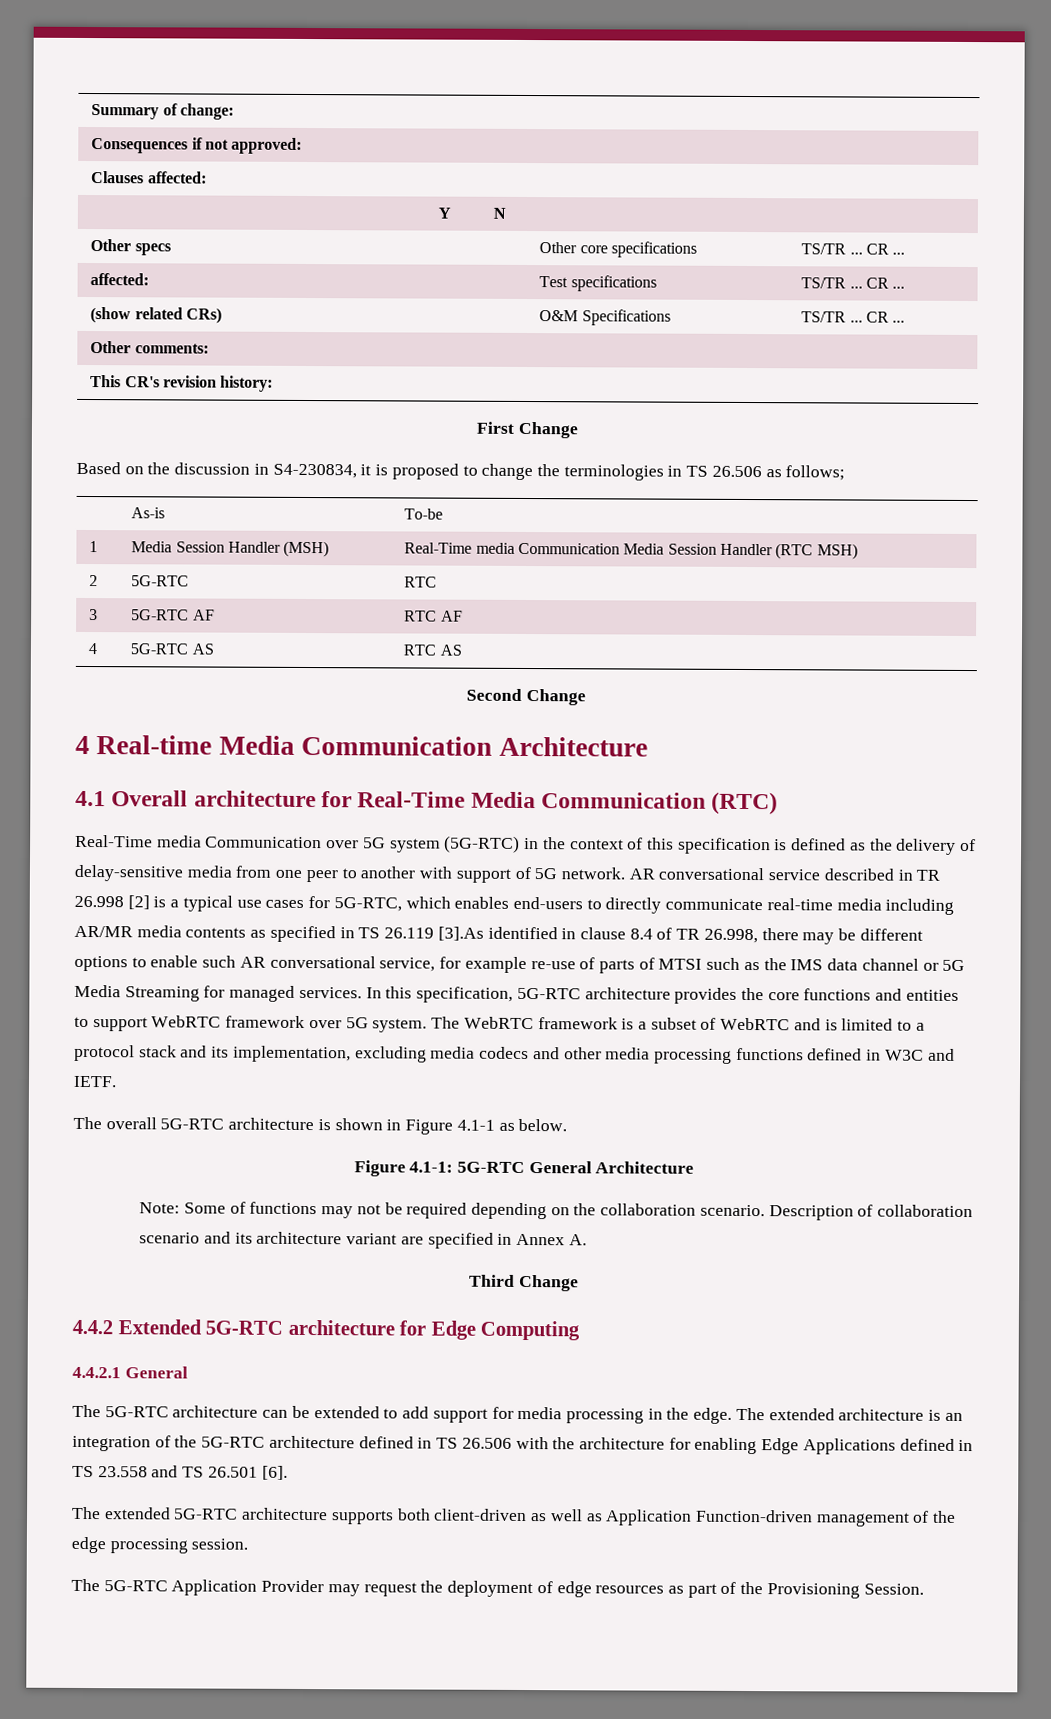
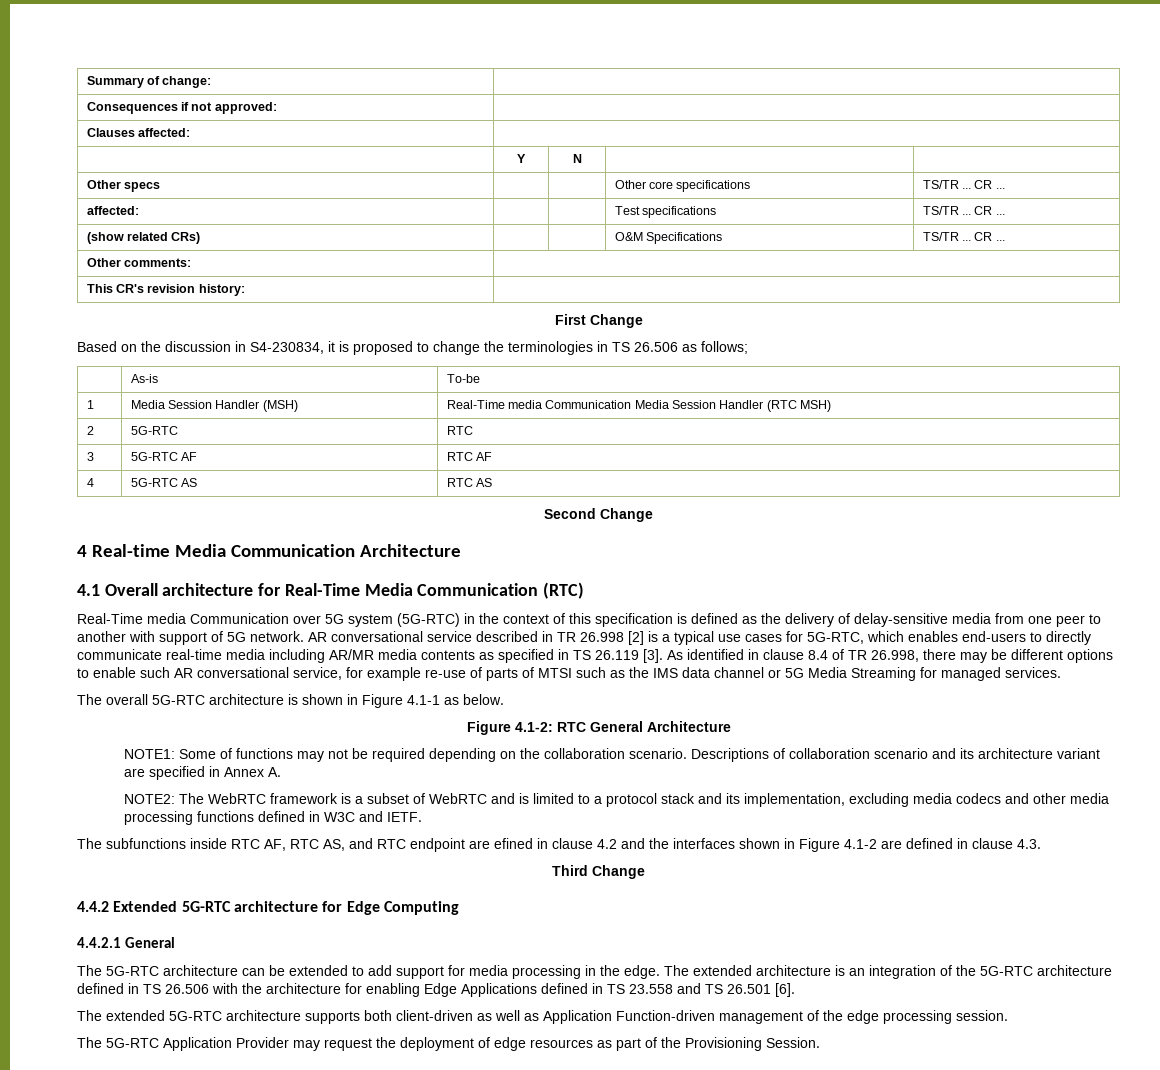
- AR conversational service described in TR 26.998 [2] is a typical use cases for 5G-RTC, which enables end-users to directly communicate real-time media including AR/MR media contents as specified in TS 26.119 [3].As identified in clause 8.4 of TR 26.998, there may be different options to enable such AR conversational service, for example re-use of parts of MTSI such as the IMS data channel or 5G Media Streaming for managed services. In this specification, 5G-RTC architecture provides the core functions and entities to support WebRTC framework over 5G system.
+ AR conversational service described in TR 26.998 [2] is a typical use cases for 5G-RTC, which enables end-users to directly communicate real-time media including AR/MR media contents as specified in TS 26.119 [3]. As identified in clause 8.4 of TR 26.998, there may be different options to enable such AR conversational service, for example re-use of parts of MTSI such as the IMS data channel or 5G Media Streaming for managed services.
+ The overall 5G-RTC architecture is shown in Figure 4.1-1 as below.
+ Figure 4.1-2: RTC General Architecture
+ NOTE1: Some of functions may not be required depending on the collaboration scenario. Descriptions of collaboration scenario and its architecture variant are specified in Annex A.
+ NOTE2:
- The overall 5G-RTC architecture is shown in Figure 4.1-1 as below.
- Figure 4.1-1: 5G-RTC General Architecture
- Note: Some of functions may not be required depending on the collaboration scenario. Description of collaboration scenario and its architecture variant are specified in Annex A.
+ The subfunctions inside RTC AF, RTC AS, and RTC endpoint are efined in clause 4.2 and the interfaces shown in Figure 4.1-2 are defined in clause 4.3.

